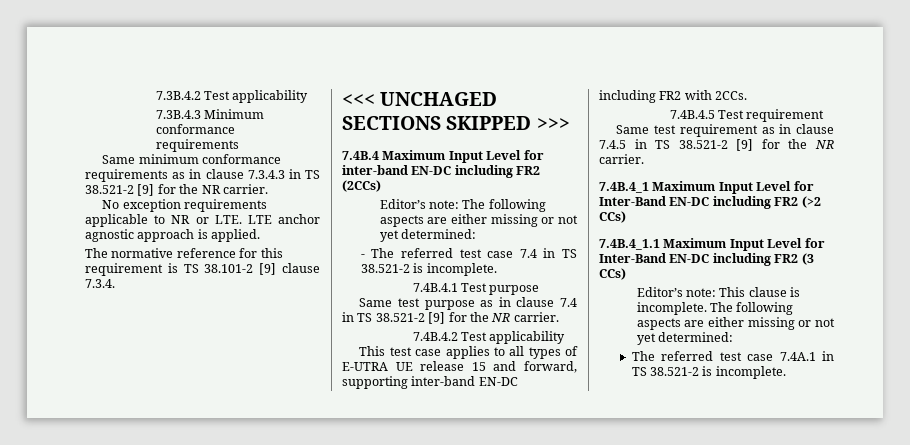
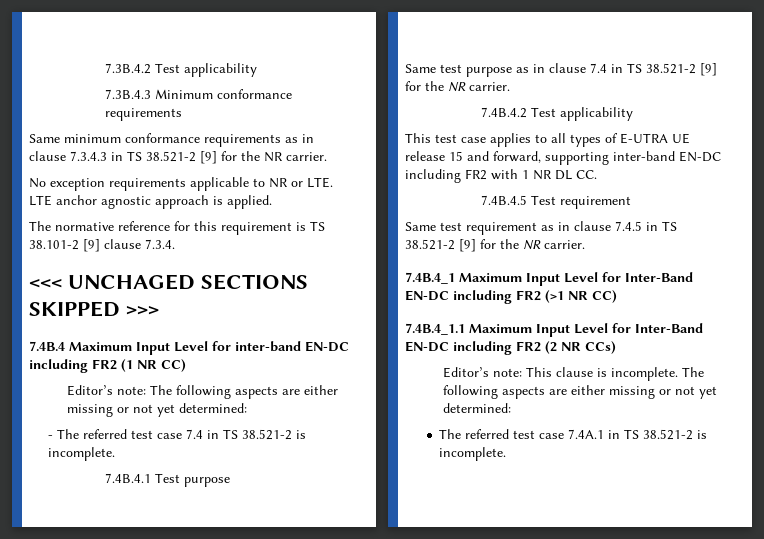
- 7.4B.4 Maximum Input Level for inter-band EN-DC including FR2 (2CCs)
+ 7.4B.4 Maximum Input Level for inter-band EN-DC including FR2 (1 NR CC)
- This test case applies to all types of E-UTRA UE release 15 and forward, supporting inter-band EN-DC including FR2 with 2CCs.
+ This test case applies to all types of E-UTRA UE release 15 and forward, supporting inter-band EN-DC including FR2 with 1 NR DL CC.
- 7.4B.4_1 Maximum Input Level for Inter-Band EN-DC including FR2 (>2 CCs)
+ 7.4B.4_1 Maximum Input Level for Inter-Band EN-DC including FR2 (>1 NR CC)
- 7.4B.4_1.1 Maximum Input Level for Inter-Band EN-DC including FR2 (3 CCs)
+ 7.4B.4_1.1 Maximum Input Level for Inter-Band EN-DC including FR2 (2 NR CCs)

